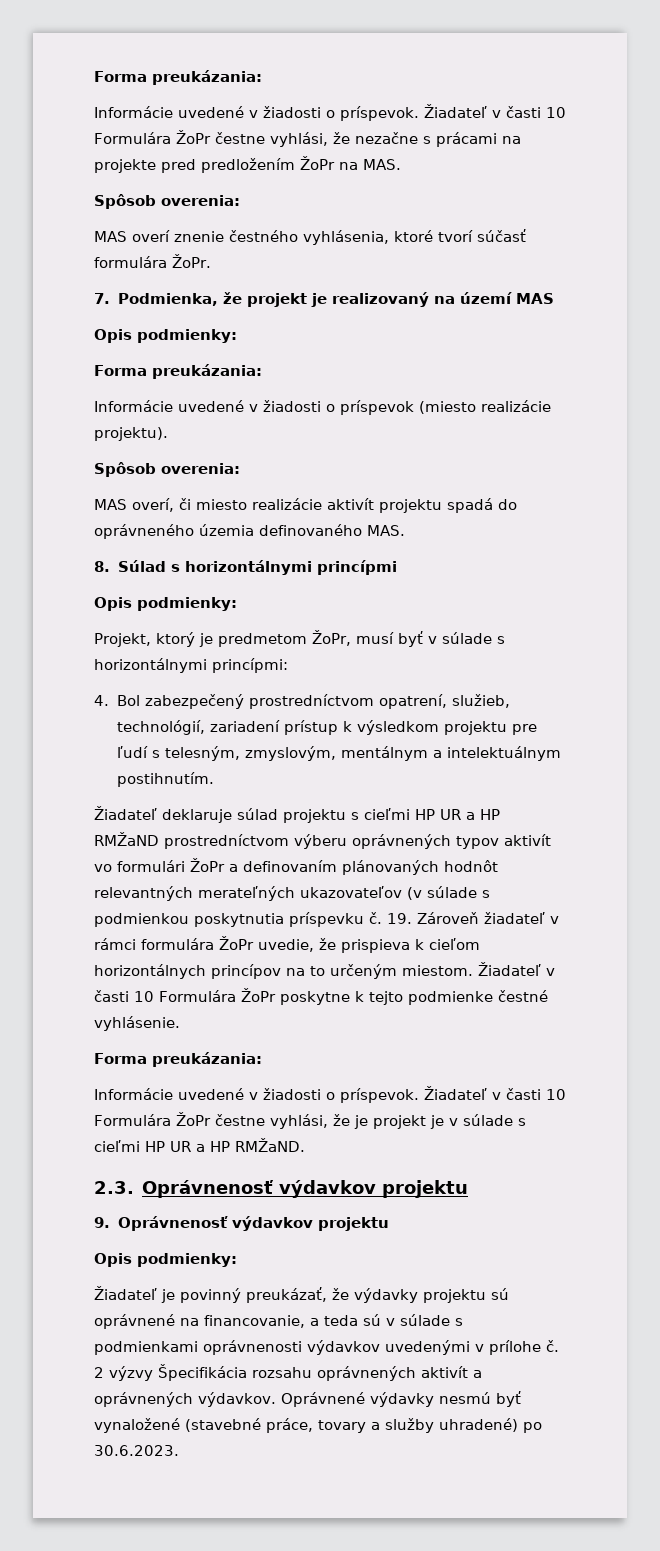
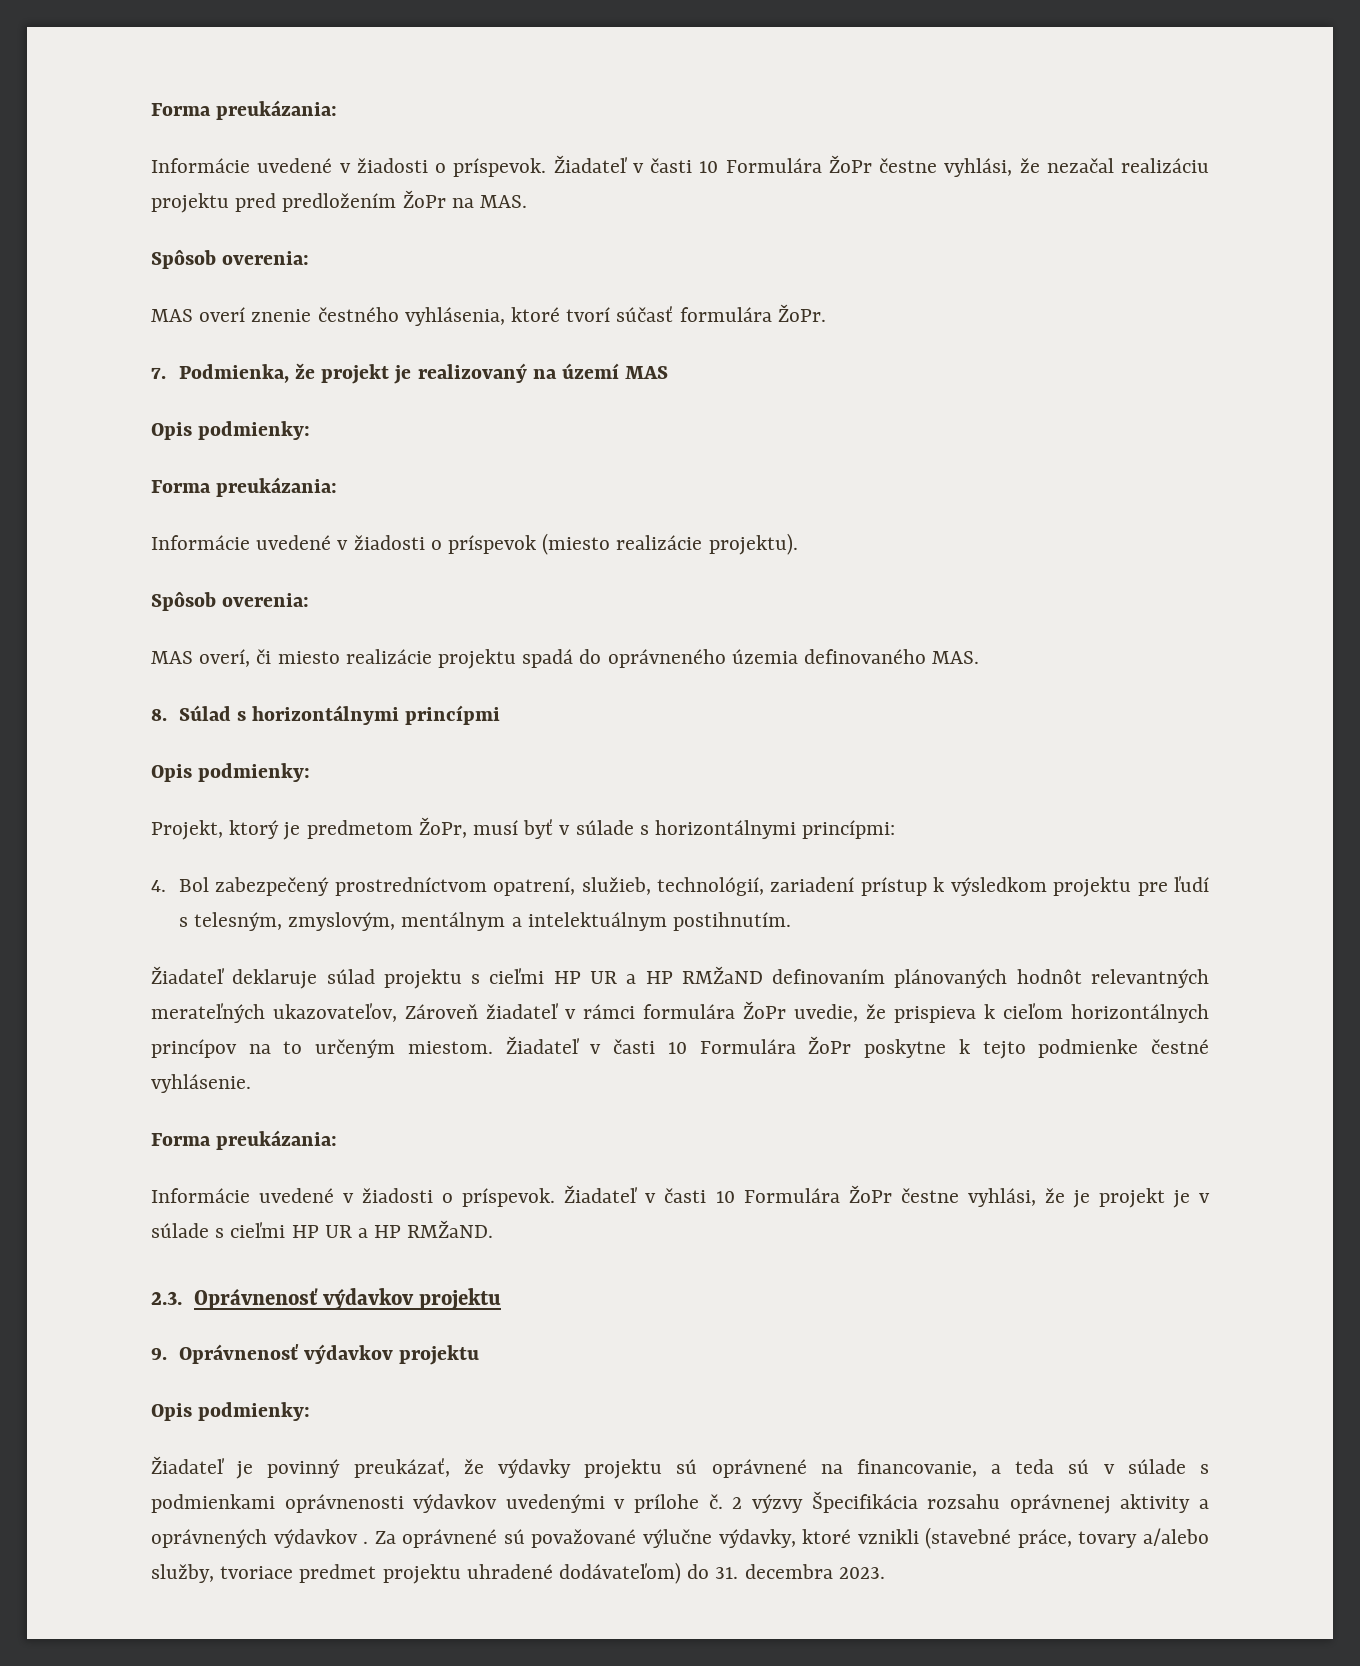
- Žiadateľ v časti 10 Formulára ŽoPr čestne vyhlási, že nezačne s prácami na projekte pred predložením ŽoPr na MAS.
+ Žiadateľ v časti 10 Formulára ŽoPr čestne vyhlási, že nezačal realizáciu projektu pred predložením ŽoPr na MAS.
- MAS overí, či miesto realizácie aktivít projektu spadá do oprávneného územia definovaného MAS.
+ MAS overí, či miesto realizácie projektu spadá do oprávneného územia definovaného MAS.
- Žiadateľ deklaruje súlad projektu s cieľmi HP UR a HP RMŽaND prostredníctvom výberu oprávnených typov aktivít vo formulári ŽoPr a definovaním plánovaných hodnôt relevantných merateľných ukazovateľov (v súlade s podmienkou poskytnutia príspevku č. 19. Zároveň žiadateľ v rámci formulára ŽoPr uvedie, že prispieva k cieľom horizontálnych princípov na to určeným miestom.
+ Žiadateľ deklaruje súlad projektu s cieľmi HP UR a HP RMŽaND definovaním plánovaných hodnôt relevantných merateľných ukazovateľov, Zároveň žiadateľ v rámci formulára ŽoPr uvedie, že prispieva k cieľom horizontálnych princípov na to určeným miestom.
- 2 výzvy Špecifikácia rozsahu oprávnených aktivít a oprávnených výdavkov. Oprávnené výdavky nesmú byť vynaložené (stavebné práce, tovary a služby uhradené) po 30.6.2023.
+ 2 výzvy Špecifikácia rozsahu oprávnenej aktivity a oprávnených výdavkov . Za oprávnené sú považované výlučne výdavky, ktoré vznikli (stavebné práce, tovary a/alebo služby, tvoriace predmet projektu uhradené dodávateľom) do 31. decembra 2023.

